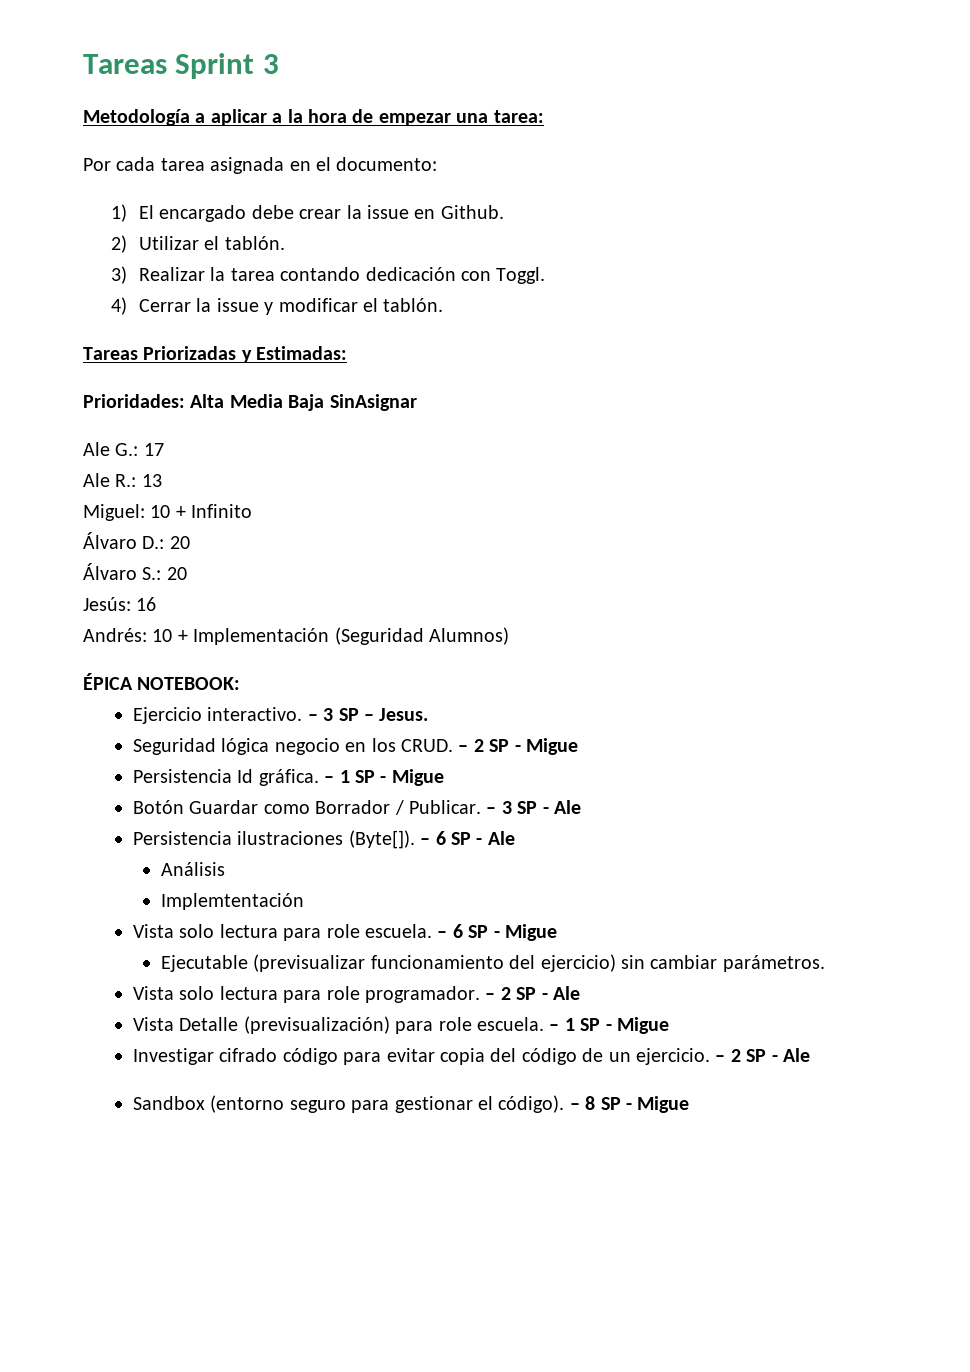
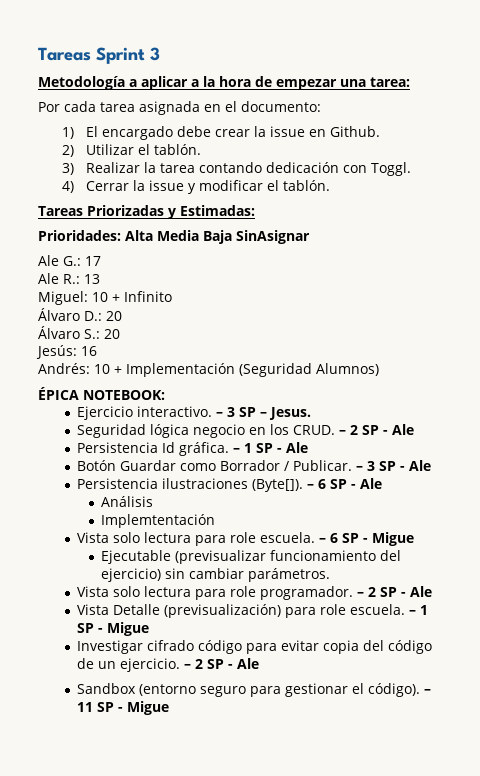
- Seguridad lógica negocio en los CRUD. – 2 SP - Migue
+ Seguridad lógica negocio en los CRUD. – 2 SP - Ale
- Persistencia Id gráfica. – 1 SP - Migue
+ Persistencia Id gráfica. – 1 SP - Ale
- – 8 SP - Migue
+ – 11 SP - Migue

